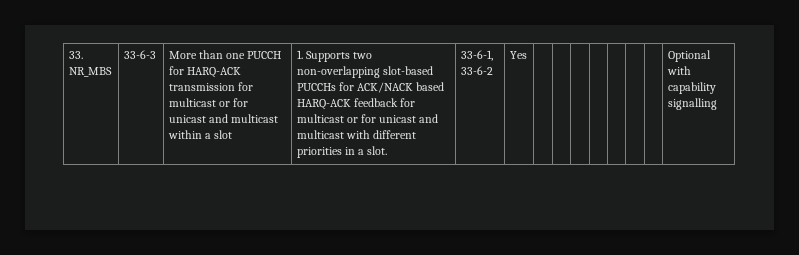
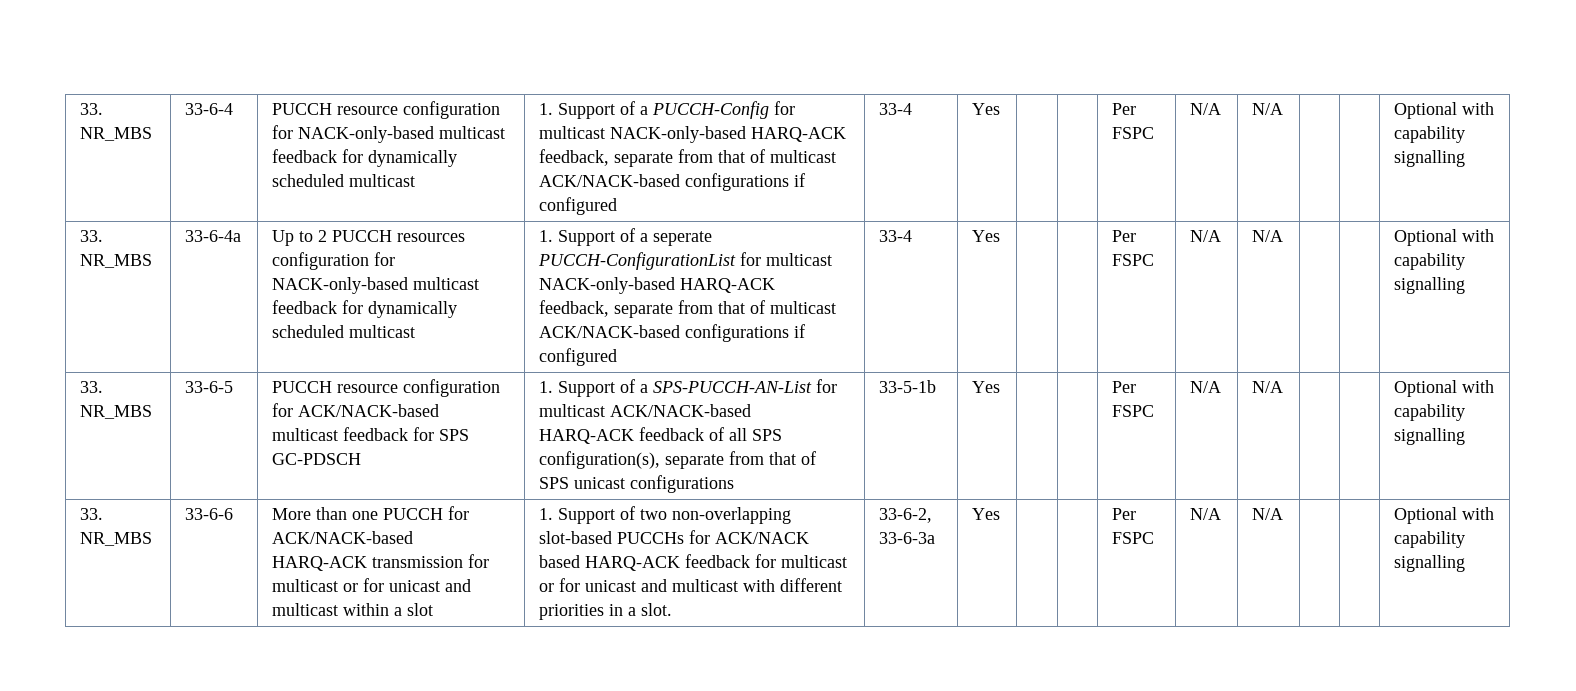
- 33. NR_MBS | 33-6-3
+ 33. NR_MBS | 33-6-4 | PUCCH resource configuration for NACK-only-based multicast feedback for dynamically scheduled multicast | 1. Support of a PUCCH-Config for multicast NACK-only-based HARQ-ACK feedback, separate from that of multicast ACK/NACK-based configurations if configured | 33-4 | Yes | | | Per FSPC | N/A | N/A | | | Optional with capability signalling
+ 33. NR_MBS | 33-6-4a | Up to 2 PUCCH resources configuration for NACK-only-based multicast feedback for dynamically scheduled multicast | 1. Support of a seperate PUCCH-ConfigurationList for multicast NACK-only-based HARQ-ACK feedback, separate from that of multicast ACK/NACK-based configurations if configured | 33-4 | Yes | | | Per FSPC | N/A | N/A | | | Optional with capability signalling
+ 33. NR_MBS | 33-6-5 | PUCCH resource configuration for ACK/NACK-based multicast feedback for SPS GC-PDSCH | 1. Support of a SPS-PUCCH-AN-List for multicast ACK/NACK-based HARQ-ACK feedback of all SPS configuration(s), separate from that of SPS unicast configurations | 33-5-1b | Yes | | | Per FSPC | N/A | N/A | | | Optional with capability signalling
+ 33. NR_MBS | 33-6-6
- More than one PUCCH for HARQ-ACK transmission for multicast or for unicast and multicast within a slot
+ More than one PUCCH for ACK/NACK-based HARQ-ACK transmission for multicast or for unicast and multicast within a slot
- 1. Supports two non-overlapping slot-based PUCCHs for ACK/NACK based HARQ-ACK feedback for multicast or for unicast and multicast with different priorities in a slot.
+ 1. Support of two non-overlapping slot-based PUCCHs for ACK/NACK based HARQ-ACK feedback for multicast or for unicast and multicast with different priorities in a slot.
- 33-6-1, 33-6-2 | Yes
+ 33-6-2, 33-6-3a | Yes | | | Per FSPC | N/A | N/A

